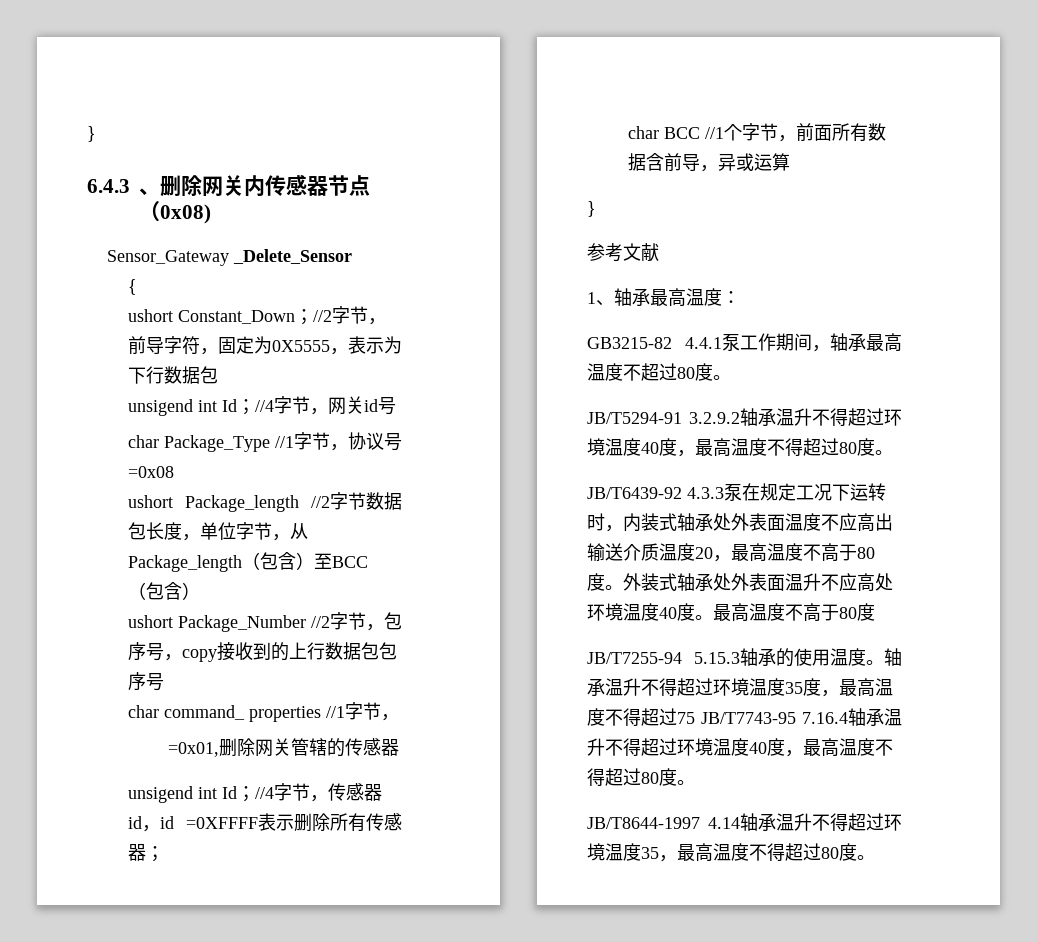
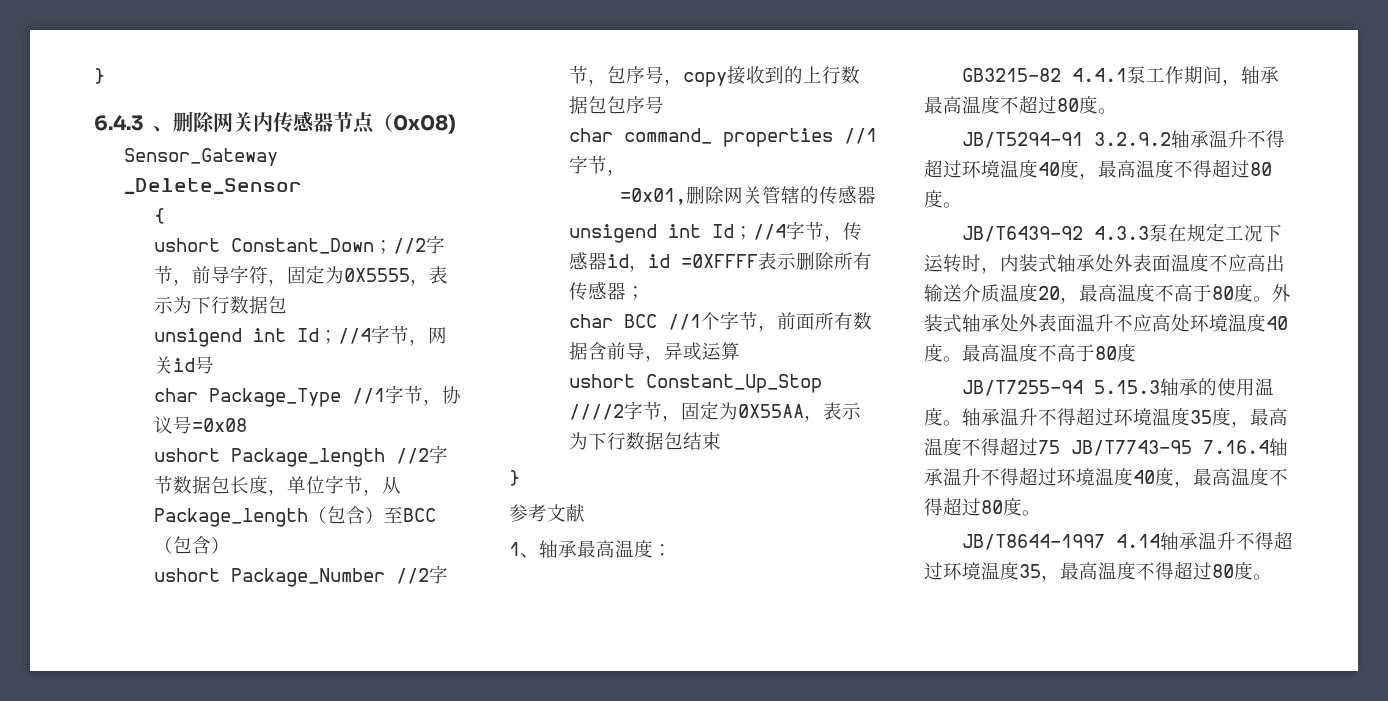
+ ushort Constant_Up_Stop ////2字节，固定为0X55AA，表示为下行数据包结束

